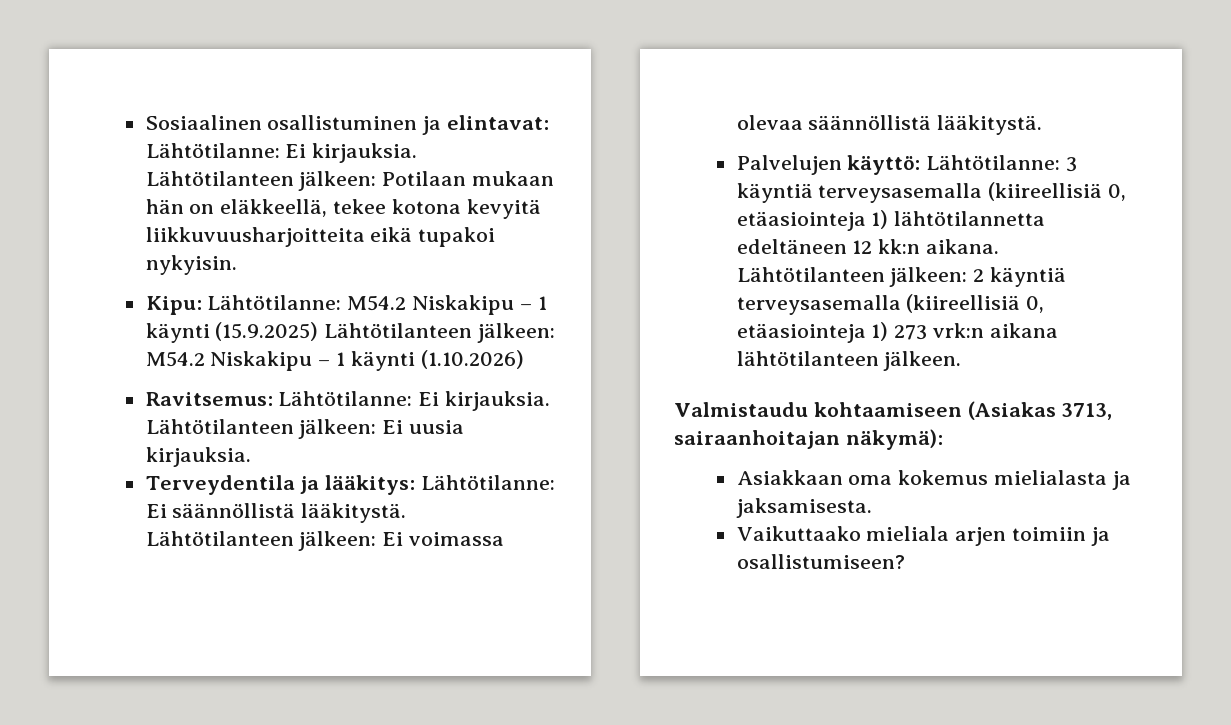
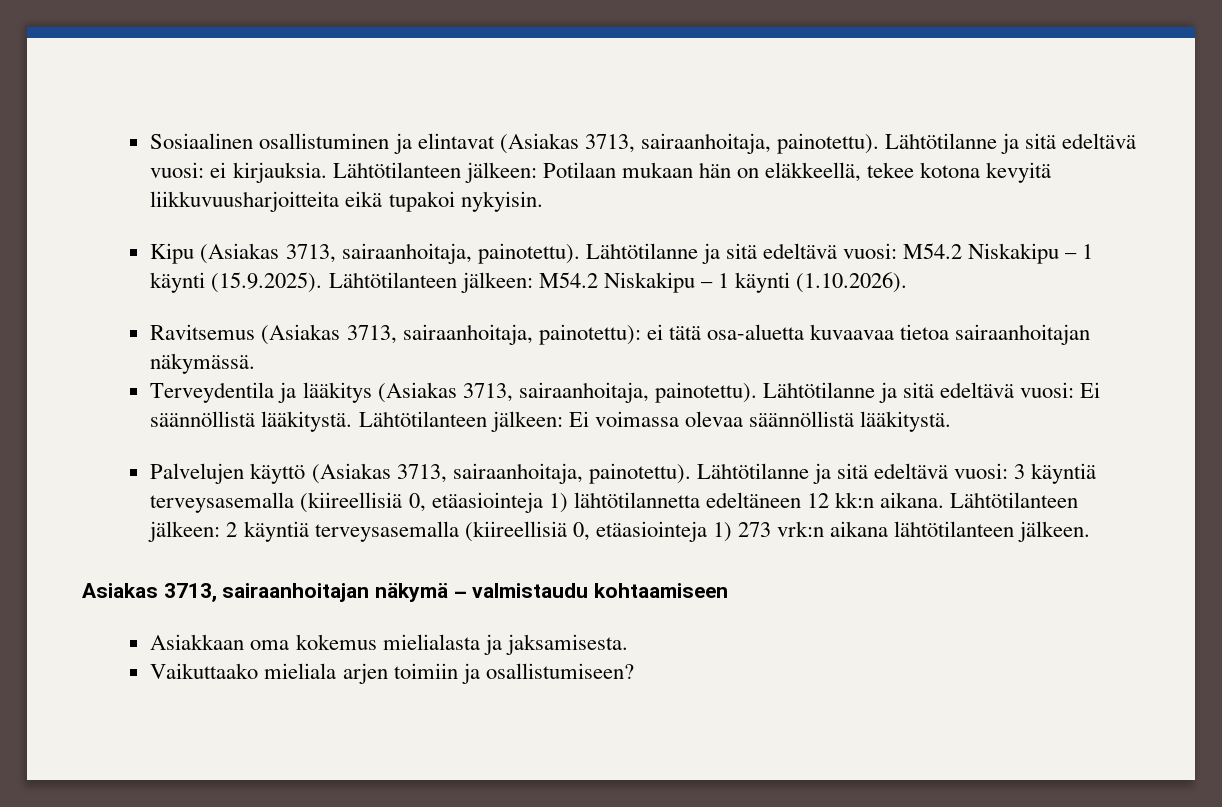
- Sosiaalinen osallistuminen ja elintavat: Lähtötilanne: Ei kirjauksia.
+ Sosiaalinen osallistuminen ja elintavat (Asiakas 3713, sairaanhoitaja, painotettu). Lähtötilanne ja sitä edeltävä vuosi: ei kirjauksia.
- Kipu: Lähtötilanne: M54.2 Niskakipu – 1 käynti (15.9.2025) Lähtötilanteen jälkeen: M54.2 Niskakipu – 1 käynti (1.10.2026)
- Ravitsemus: Lähtötilanne: Ei kirjauksia. Lähtötilanteen jälkeen: Ei uusia kirjauksia.
- Terveydentila ja lääkitys: Lähtötilanne: Ei säännöllistä lääkitystä.
+ Kipu (Asiakas 3713, sairaanhoitaja, painotettu). Lähtötilanne ja sitä edeltävä vuosi: M54.2 Niskakipu – 1 käynti (15.9.2025). Lähtötilanteen jälkeen: M54.2 Niskakipu – 1 käynti (1.10.2026).
+ Ravitsemus (Asiakas 3713, sairaanhoitaja, painotettu): ei tätä osa-aluetta kuvaavaa tietoa sairaanhoitajan näkymässä.
+ Terveydentila ja lääkitys (Asiakas 3713, sairaanhoitaja, painotettu). Lähtötilanne ja sitä edeltävä vuosi: Ei säännöllistä lääkitystä.
- Palvelujen käyttö: Lähtötilanne: 3 käyntiä terveysasemalla (kiireellisiä 0, etäasiointeja 1) lähtötilannetta edeltäneen 12 kk:n aikana.
+ Palvelujen käyttö (Asiakas 3713, sairaanhoitaja, painotettu). Lähtötilanne ja sitä edeltävä vuosi: 3 käyntiä terveysasemalla (kiireellisiä 0, etäasiointeja 1) lähtötilannetta edeltäneen 12 kk:n aikana.
- Valmistaudu kohtaamiseen (Asiakas 3713, sairaanhoitajan näkymä):
+ Asiakas 3713, sairaanhoitajan näkymä – valmistaudu kohtaamiseen

